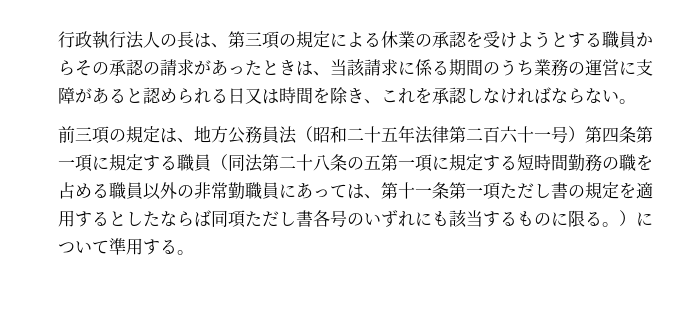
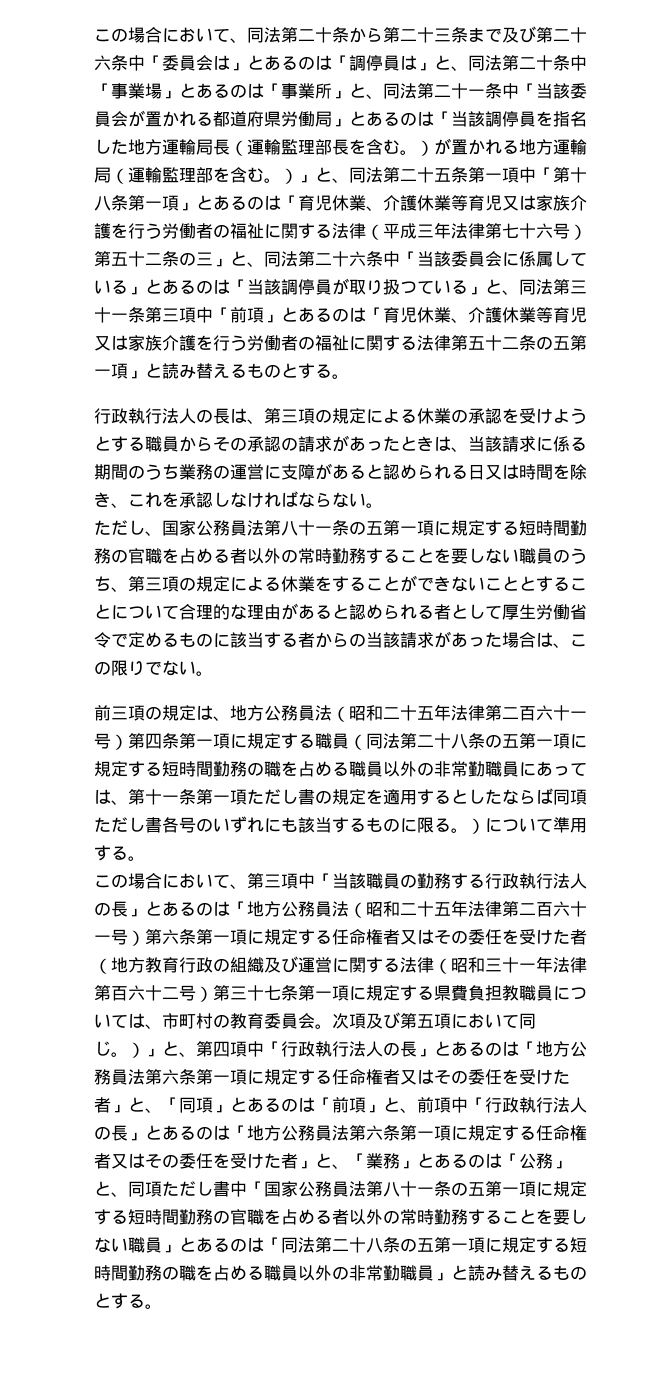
+ この場合において、同法第二十条から第二十三条まで及び第二十六条中「委員会は」とあるのは「調停員は」と、同法第二十条中「事業場」とあるのは「事業所」と、同法第二十一条中「当該委員会が置かれる都道府県労働局」とあるのは「当該調停員を指名した地方運輸局長（運輸監理部長を含む。）が置かれる地方運輸局（運輸監理部を含む。）」と、同法第二十五条第一項中「第十八条第一項」とあるのは「育児休業、介護休業等育児又は家族介護を行う労働者の福祉に関する法律（平成三年法律第七十六号）第五十二条の三」と、同法第二十六条中「当該委員会に係属している」とあるのは「当該調停員が取り扱つている」と、同法第三十一条第三項中「前項」とあるのは「育児休業、介護休業等育児又は家族介護を行う労働者の福祉に関する法律第五十二条の五第一項」と読み替えるものとする。
+ ただし、国家公務員法第八十一条の五第一項に規定する短時間勤務の官職を占める者以外の常時勤務することを要しない職員のうち、第三項の規定による休業をすることができないこととすることについて合理的な理由があると認められる者として厚生労働省令で定めるものに該当する者からの当該請求があった場合は、この限りでない。
+ この場合において、第三項中「当該職員の勤務する行政執行法人の長」とあるのは「地方公務員法（昭和二十五年法律第二百六十一号）第六条第一項に規定する任命権者又はその委任を受けた者（地方教育行政の組織及び運営に関する法律（昭和三十一年法律第百六十二号）第三十七条第一項に規定する県費負担教職員については、市町村の教育委員会。次項及び第五項において同じ。）」と、第四項中「行政執行法人の長」とあるのは「地方公務員法第六条第一項に規定する任命権者又はその委任を受けた者」と、「同項」とあるのは「前項」と、前項中「行政執行法人の長」とあるのは「地方公務員法第六条第一項に規定する任命権者又はその委任を受けた者」と、「業務」とあるのは「公務」と、同項ただし書中「国家公務員法第八十一条の五第一項に規定する短時間勤務の官職を占める者以外の常時勤務することを要しない職員」とあるのは「同法第二十八条の五第一項に規定する短時間勤務の職を占める職員以外の非常勤職員」と読み替えるものとする。

